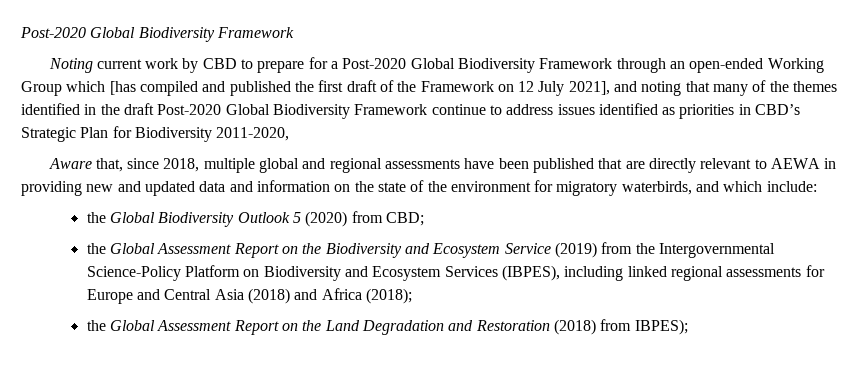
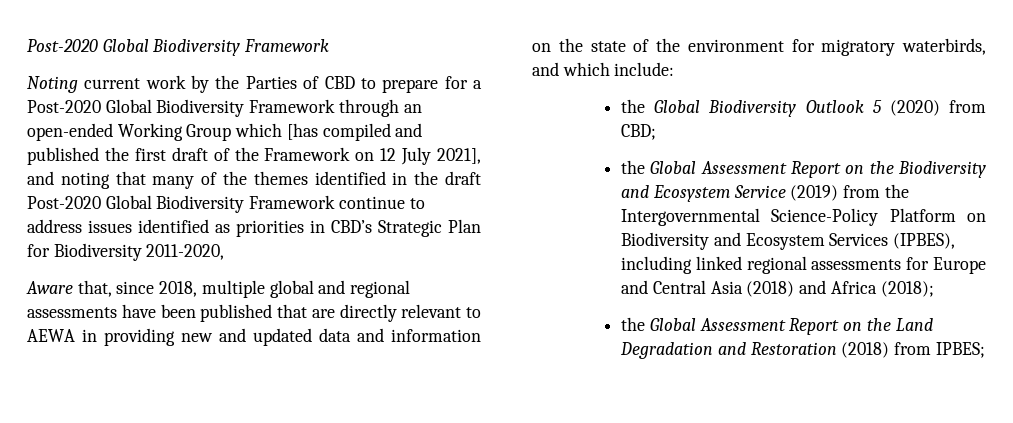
- Noting current work by CBD to prepare for a Post-2020 Global Biodiversity Framework through an open-ended Working Group which [has compiled and published the first draft of the Framework on 12 July 2021], and noting that many of the themes identified in the draft Post-2020 Global Biodiversity Framework continue to address issues identified as priorities in CBD’s Strategic Plan for Biodiversity 2011-2020,
+ Noting current work by the Parties of CBD to prepare for a Post-2020 Global Biodiversity Framework through an open-ended Working Group which [has compiled and published the first draft of the Framework on 12 July 2021], and noting that many of the themes identified in the draft Post-2020 Global Biodiversity Framework continue to address issues identified as priorities in CBD’s Strategic Plan for Biodiversity 2011-2020,
- the Global Assessment Report on the Biodiversity and Ecosystem Service (2019) from the Intergovernmental Science-Policy Platform on Biodiversity and Ecosystem Services (IBPES), including linked regional assessments for Europe and Central Asia (2018) and Africa (2018);
+ the Global Assessment Report on the Biodiversity and Ecosystem Service (2019) from the Intergovernmental Science-Policy Platform on Biodiversity and Ecosystem Services (IPBES), including linked regional assessments for Europe and Central Asia (2018) and Africa (2018);
- the Global Assessment Report on the Land Degradation and Restoration (2018) from IBPES);
+ the Global Assessment Report on the Land Degradation and Restoration (2018) from IPBES;

